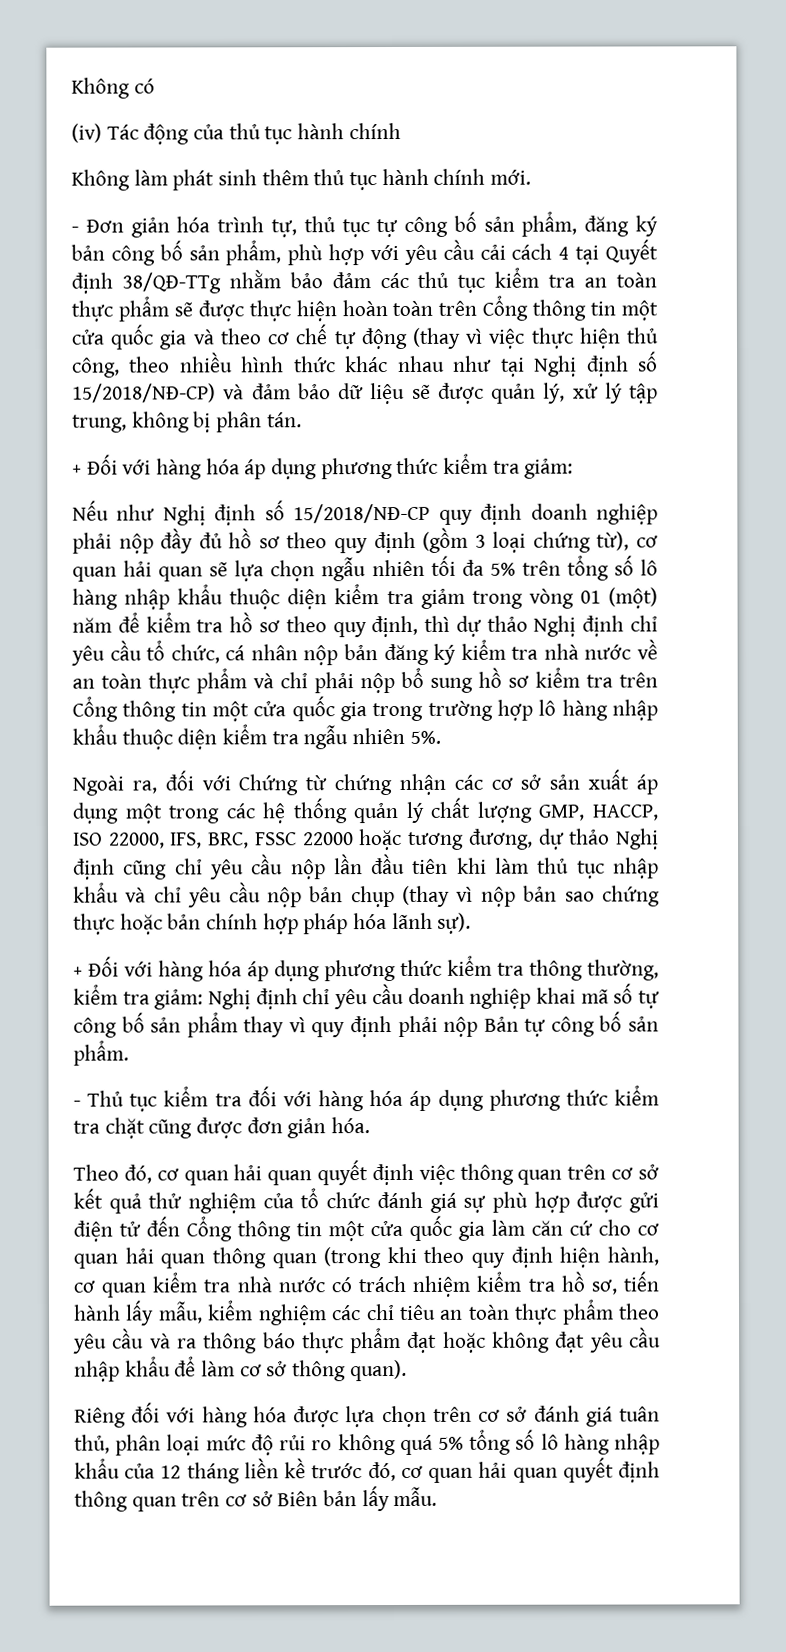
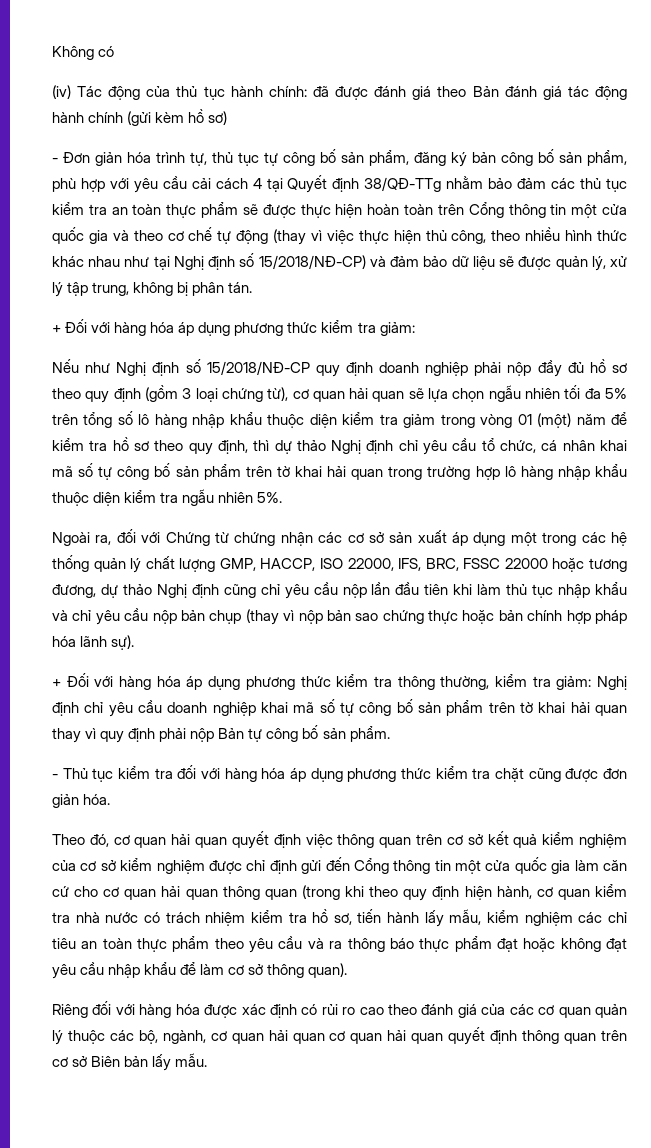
- (iv) Tác động của thủ tục hành chính
- Không làm phát sinh thêm thủ tục hành chính mới.
+ (iv) Tác động của thủ tục hành chính: đã được đánh giá theo Bản đánh giá tác động hành chính (gửi kèm hồ sơ)
- Nếu như Nghị định số 15/2018/NĐ-CP quy định doanh nghiệp phải nộp đầy đủ hồ sơ theo quy định (gồm 3 loại chứng từ), cơ quan hải quan sẽ lựa chọn ngẫu nhiên tối đa 5% trên tổng số lô hàng nhập khẩu thuộc diện kiểm tra giảm trong vòng 01 (một) năm để kiểm tra hồ sơ theo quy định, thì dự thảo Nghị định chỉ yêu cầu tổ chức, cá nhân nộp bản đăng ký kiểm tra nhà nước về an toàn thực phẩm và chỉ phải nộp bổ sung hồ sơ kiểm tra trên Cổng thông tin một cửa quốc gia trong trường hợp lô hàng nhập khẩu thuộc diện kiểm tra ngẫu nhiên 5%.
+ Nếu như Nghị định số 15/2018/NĐ-CP quy định doanh nghiệp phải nộp đầy đủ hồ sơ theo quy định (gồm 3 loại chứng từ), cơ quan hải quan sẽ lựa chọn ngẫu nhiên tối đa 5% trên tổng số lô hàng nhập khẩu thuộc diện kiểm tra giảm trong vòng 01 (một) năm để kiểm tra hồ sơ theo quy định, thì dự thảo Nghị định chỉ yêu cầu tổ chức, cá nhân khai mã số tự công bố sản phẩm trên tờ khai hải quan trong trường hợp lô hàng nhập khẩu thuộc diện kiểm tra ngẫu nhiên 5%.
- + Đối với hàng hóa áp dụng phương thức kiểm tra thông thường, kiểm tra giảm: Nghị định chỉ yêu cầu doanh nghiệp khai mã số tự công bố sản phẩm thay vì quy định phải nộp Bản tự công bố sản phẩm.
+ + Đối với hàng hóa áp dụng phương thức kiểm tra thông thường, kiểm tra giảm: Nghị định chỉ yêu cầu doanh nghiệp khai mã số tự công bố sản phẩm trên tờ khai hải quan thay vì quy định phải nộp Bản tự công bố sản phẩm.
- Theo đó, cơ quan hải quan quyết định việc thông quan trên cơ sở kết quả thử nghiệm của tổ chức đánh giá sự phù hợp được gửi điện tử đến Cổng thông tin một cửa quốc gia làm căn cứ cho cơ quan hải quan thông quan (trong khi theo quy định hiện hành, cơ quan kiểm tra nhà nước có trách nhiệm kiểm tra hồ sơ, tiến hành lấy mẫu, kiểm nghiệm các chỉ tiêu an toàn thực phẩm theo yêu cầu và ra thông báo thực phẩm đạt hoặc không đạt yêu cầu nhập khẩu để làm cơ sở thông quan).
+ Theo đó, cơ quan hải quan quyết định việc thông quan trên cơ sở kết quả kiểm nghiệm của cơ sở kiểm nghiệm được chỉ định gửi đến Cổng thông tin một cửa quốc gia làm căn cứ cho cơ quan hải quan thông quan (trong khi theo quy định hiện hành, cơ quan kiểm tra nhà nước có trách nhiệm kiểm tra hồ sơ, tiến hành lấy mẫu, kiểm nghiệm các chỉ tiêu an toàn thực phẩm theo yêu cầu và ra thông báo thực phẩm đạt hoặc không đạt yêu cầu nhập khẩu để làm cơ sở thông quan).
- Riêng đối với hàng hóa được lựa chọn trên cơ sở đánh giá tuân thủ, phân loại mức độ rủi ro không quá 5% tổng số lô hàng nhập khẩu của 12 tháng liền kề trước đó, cơ quan hải quan quyết định thông quan trên cơ sở Biên bản lấy mẫu.
+ Riêng đối với hàng hóa được xác định có rủi ro cao theo đánh giá của các cơ quan quản lý thuộc các bộ, ngành, cơ quan hải quan cơ quan hải quan quyết định thông quan trên cơ sở Biên bản lấy mẫu.

